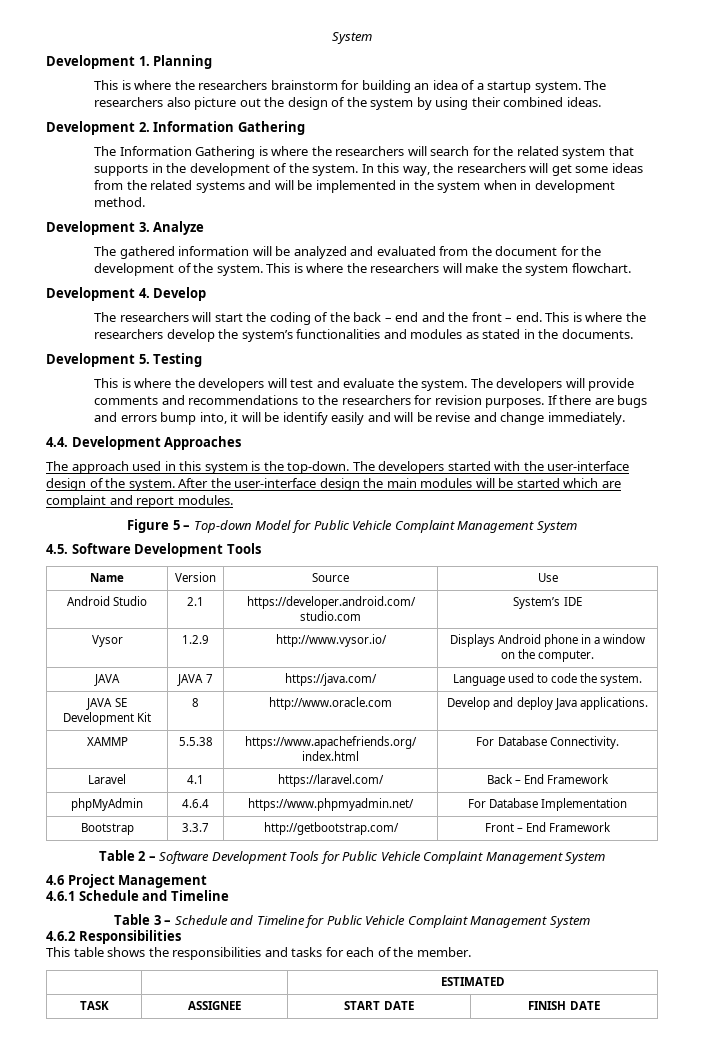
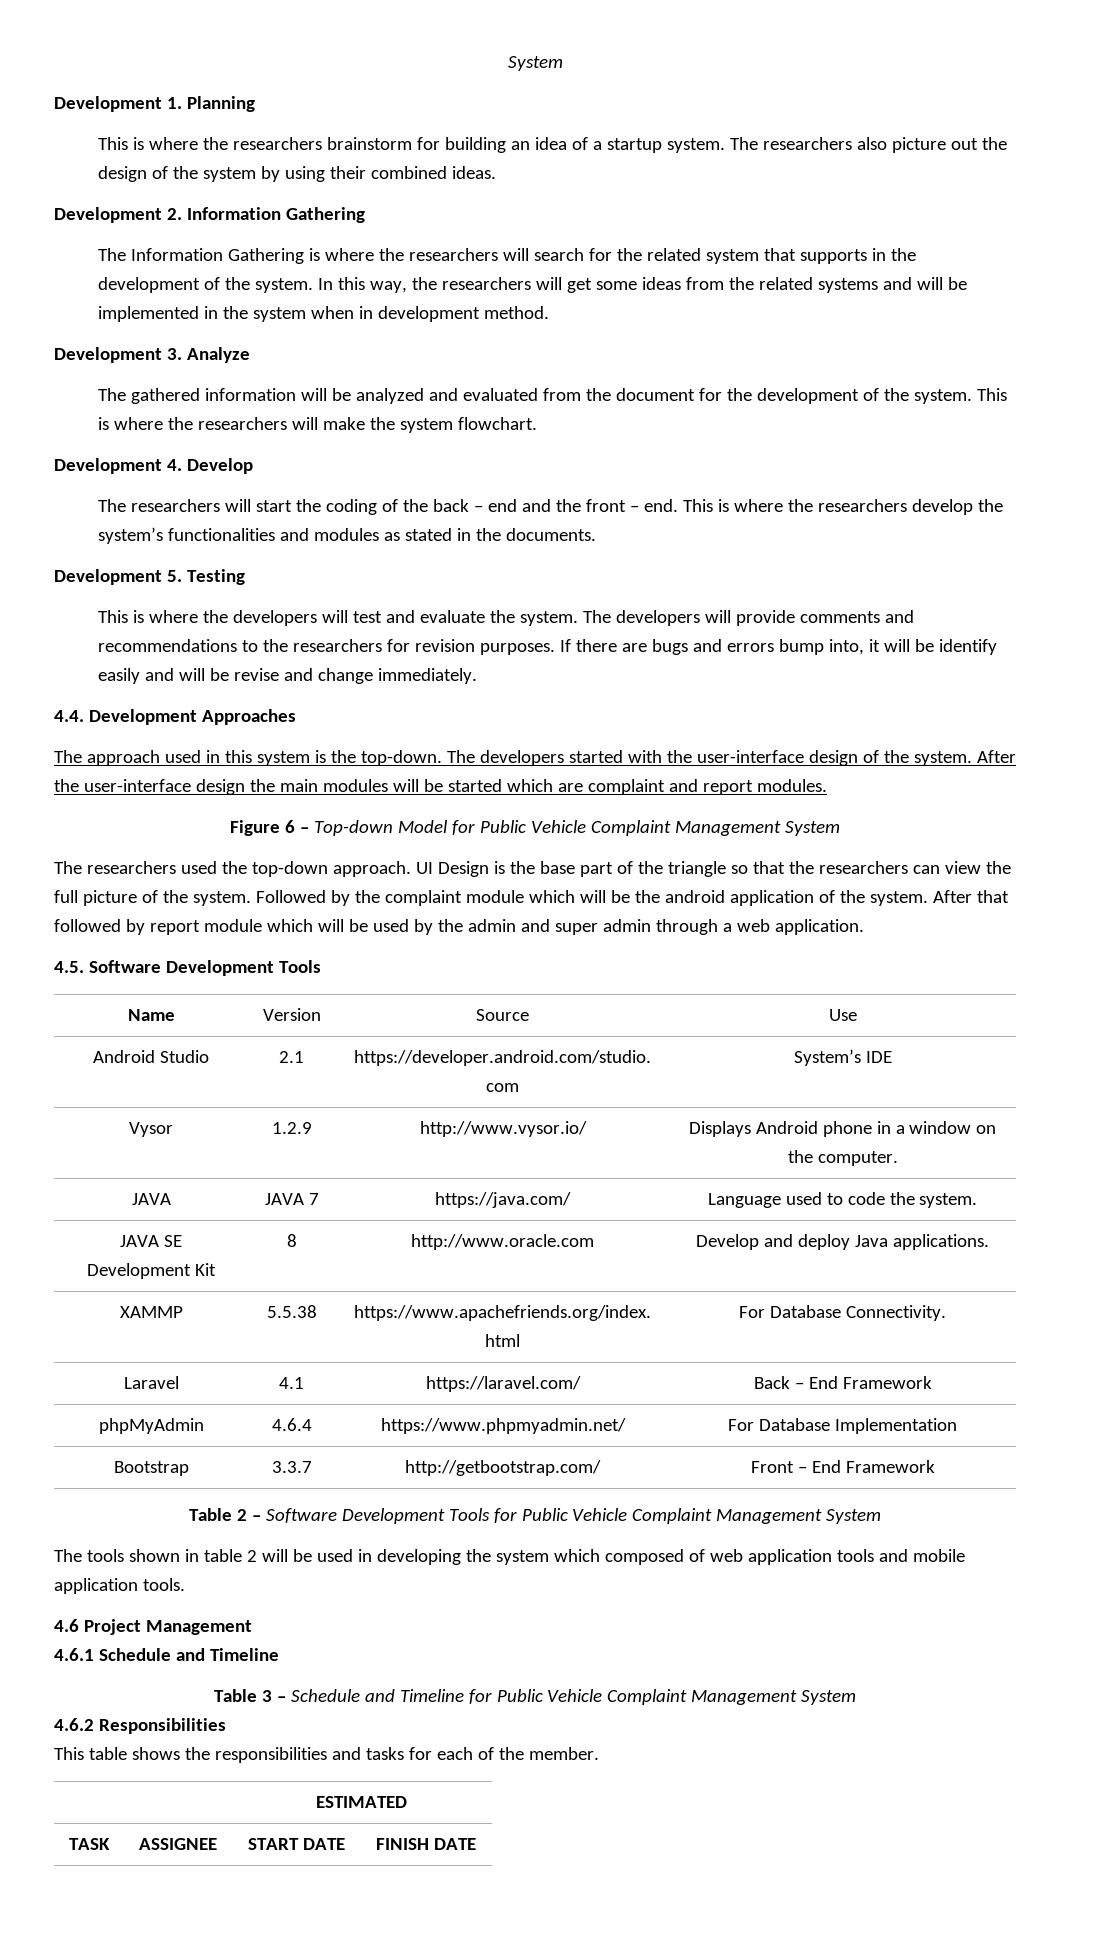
- Figure 5 – Top-down Model for Public Vehicle Complaint Management System
+ Figure 6 – Top-down Model for Public Vehicle Complaint Management System
+ The researchers used the top-down approach. UI Design is the base part of the triangle so that the researchers can view the full picture of the system. Followed by the complaint module which will be the android application of the system. After that followed by report module which will be used by the admin and super admin through a web application.
+ The tools shown in table 2 will be used in developing the system which composed of web application tools and mobile application tools.

